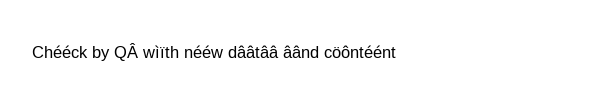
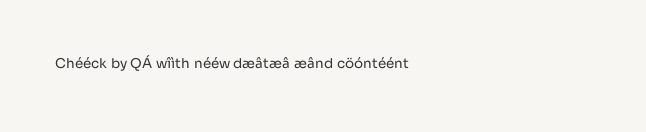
- Chééck by QÂ wìïth nééw dââtââ âând cöôntéént
+ Chééck by QÁ wîìth nééw dæâtæâ æând cöóntéént

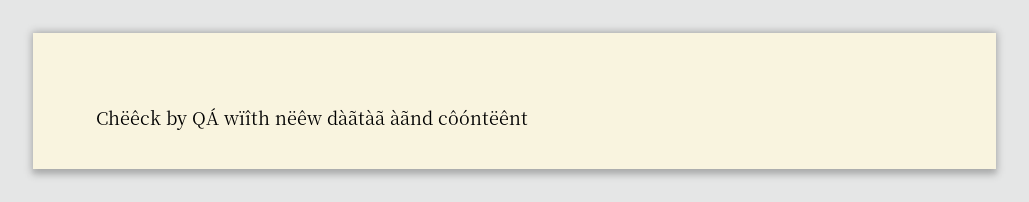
- Chééck by QÁ wîìth nééw dæâtæâ æând cöóntéént
+ Chëêck by QÁ wïîth nëêw dàãtàã àãnd côóntëênt

